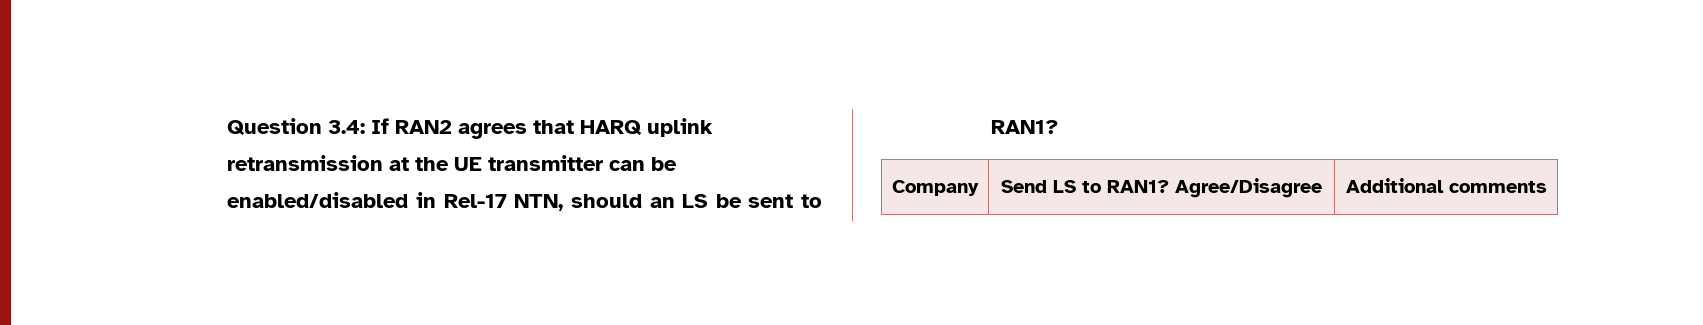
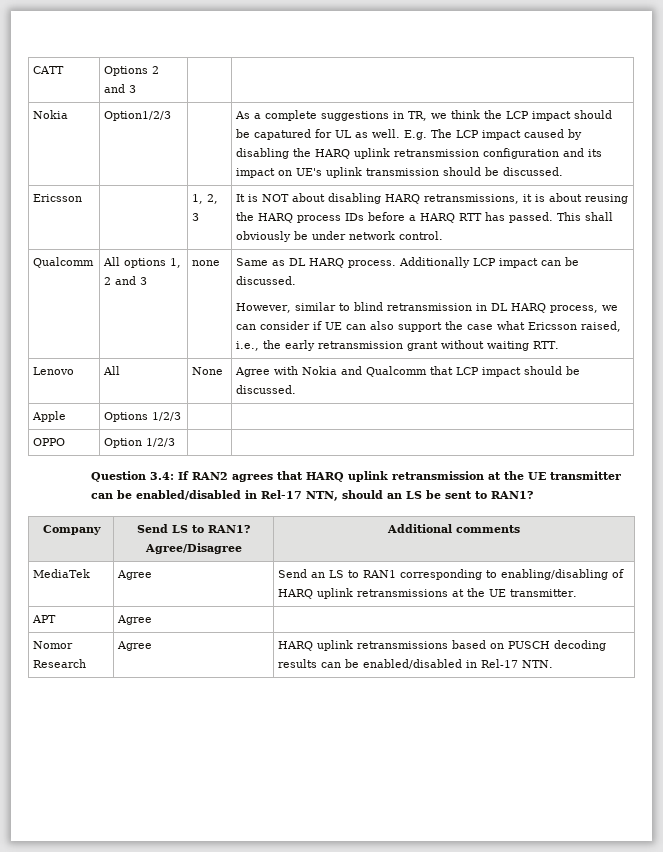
+ CATT | Options 2 and 3 | |
+ Nokia | Option1/2/3 | | As a complete suggestions in TR, we think the LCP impact should be capatured for UL as well. E.g. The LCP impact caused by disabling the HARQ uplink retransmission configuration and its impact on UE's uplink transmission should be discussed.
+ Ericsson | | 1, 2, 3 | It is NOT about disabling HARQ retransmissions, it is about reusing the HARQ process IDs before a HARQ RTT has passed. This shall obviously be under network control.
+ Qualcomm | All options 1, 2 and 3 | none | Same as DL HARQ process. Additionally LCP impact can be discussed.
+ However, similar to blind retransmission in DL HARQ process, we can consider if UE can also support the case what Ericsson raised, i.e., the early retransmission grant without waiting RTT.
+ Lenovo | All | None | Agree with Nokia and Qualcomm that LCP impact should be discussed.
+ Apple | Options 1/2/3 | |
+ OPPO | Option 1/2/3 | |
+ MediaTek | Agree | Send an LS to RAN1 corresponding to enabling/disabling of HARQ uplink retransmissions at the UE transmitter.
+ APT | Agree |
+ Nomor Research | Agree | HARQ uplink retransmissions based on PUSCH decoding results can be enabled/disabled in Rel-17 NTN.

